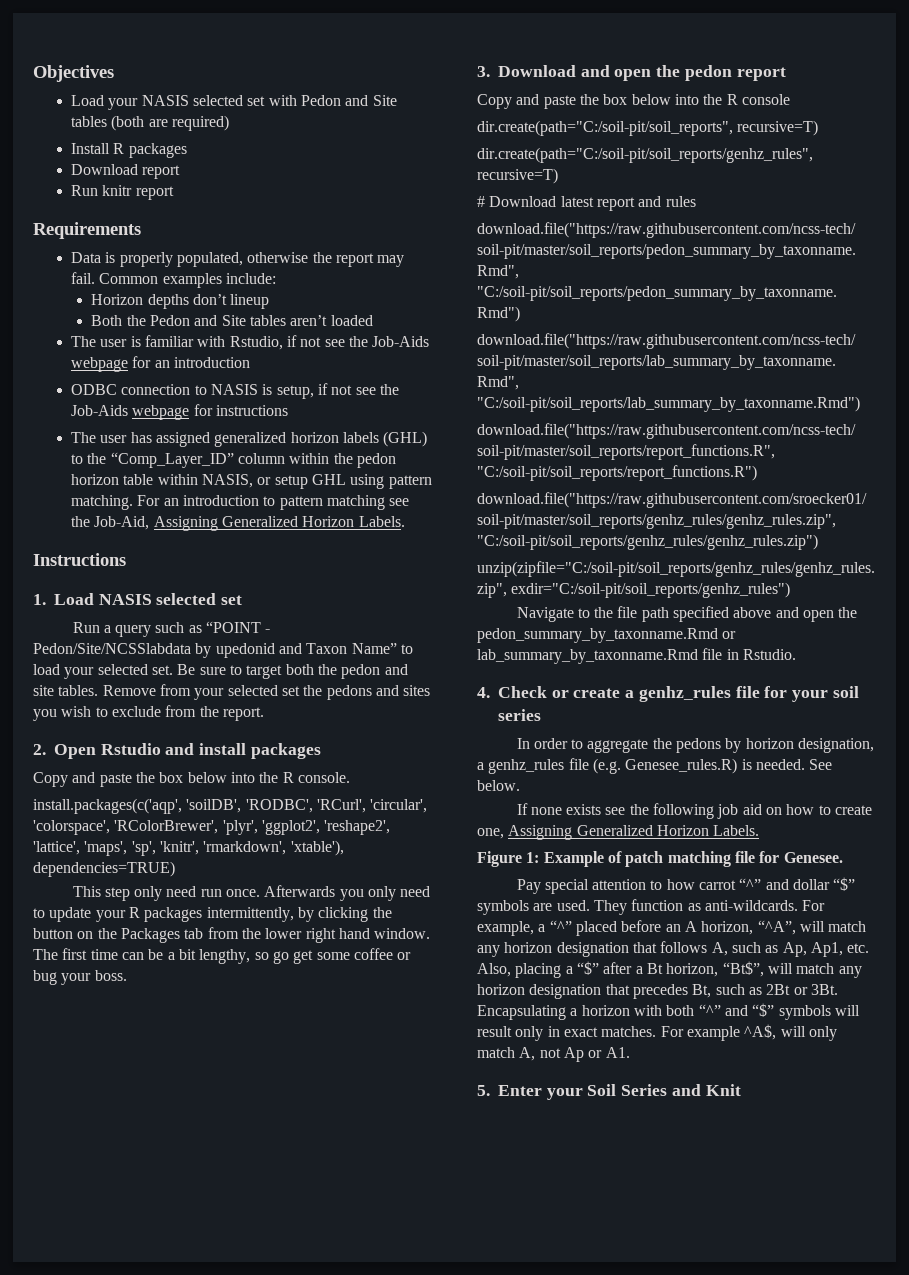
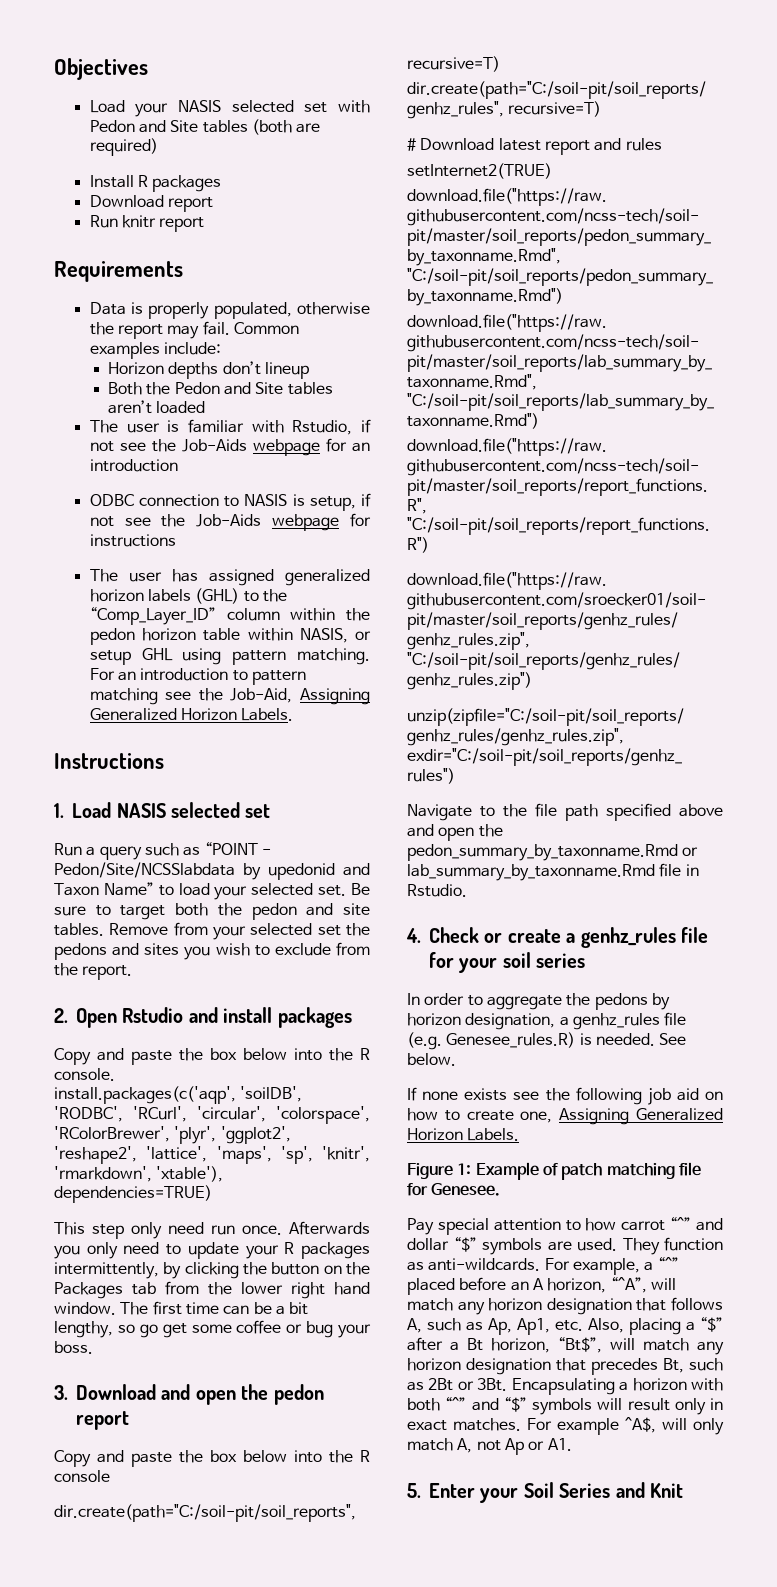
+ setInternet2(TRUE)

